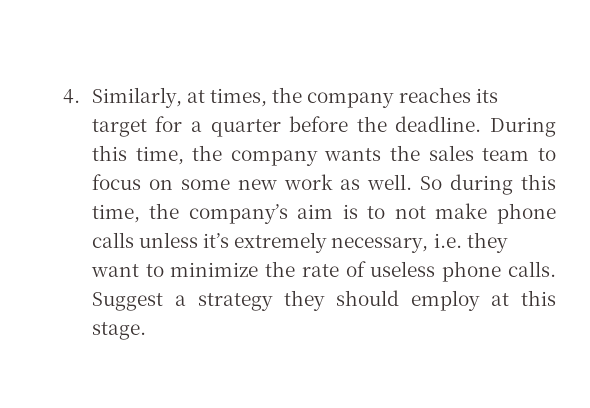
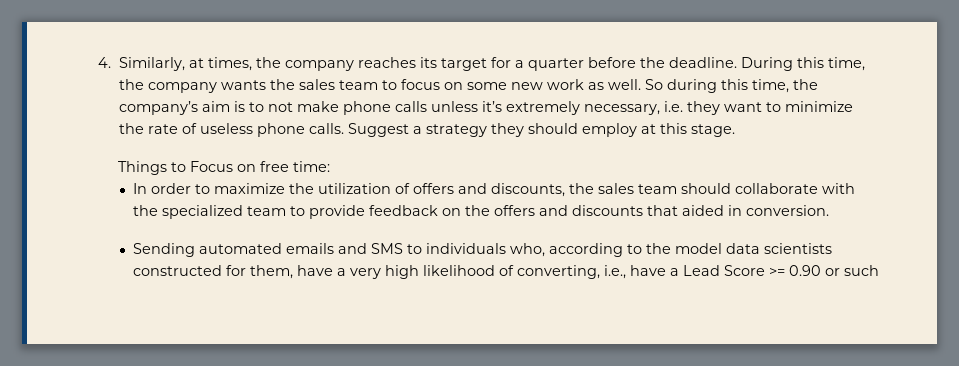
+ Things to Focus on free time:
+ In order to maximize the utilization of offers and discounts, the sales team should collaborate with the specialized team to provide feedback on the offers and discounts that aided in conversion.
+ Sending automated emails and SMS to individuals who, according to the model data scientists constructed for them, have a very high likelihood of converting, i.e., have a Lead Score >= 0.90 or such

